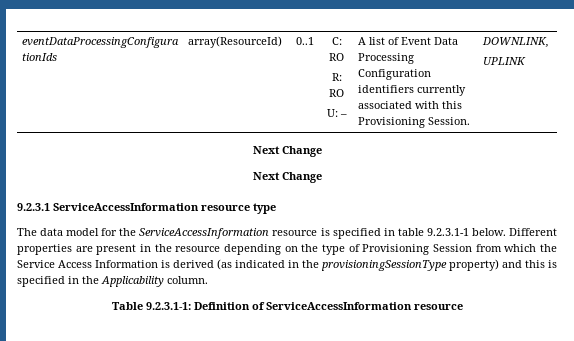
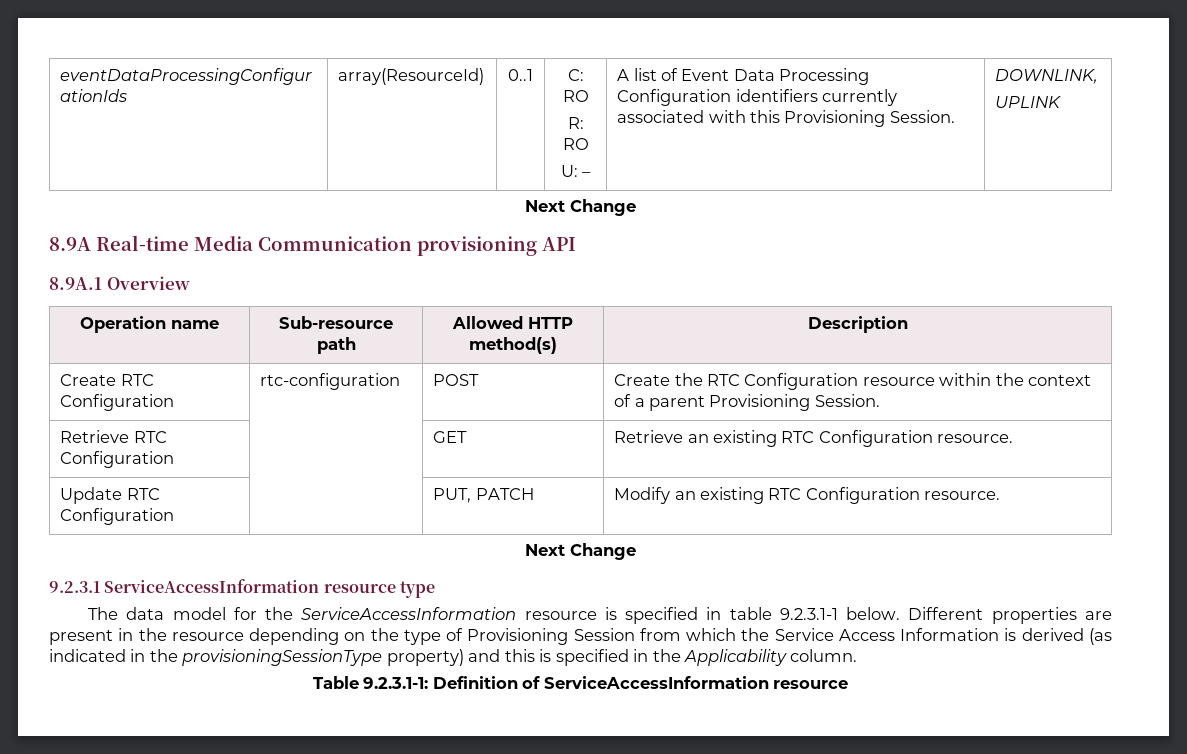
+ 8.9A Real-time Media Communication provisioning API
+ 8.9A.1 Overview
+ Operation name | Sub-resource path | Allowed HTTP method(s) | Description
+ Create RTC Configuration | rtc-configuration | POST | Create the RTC Configuration resource within the context of a parent Provisioning Session.
+ Retrieve RTC Configuration | | GET | Retrieve an existing RTC Configuration resource.
+ Update RTC Configuration | | PUT, PATCH | Modify an existing RTC Configuration resource.

